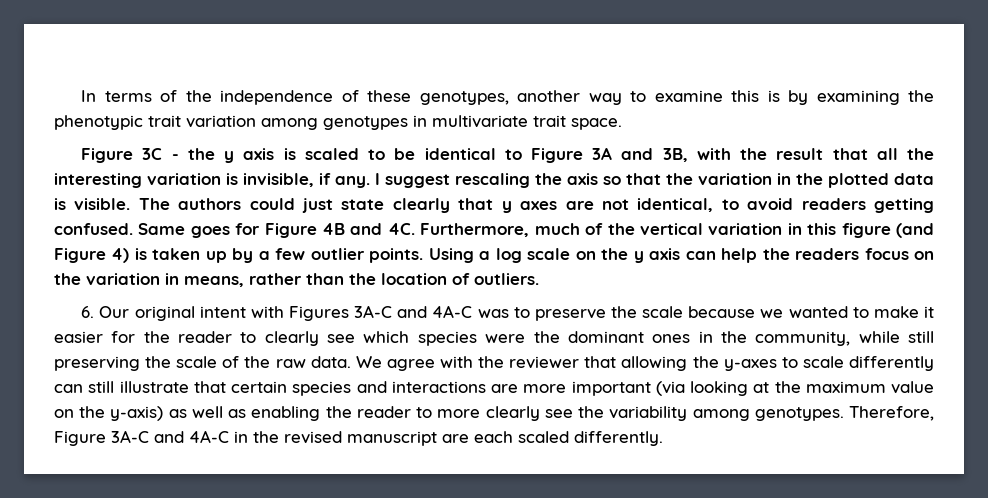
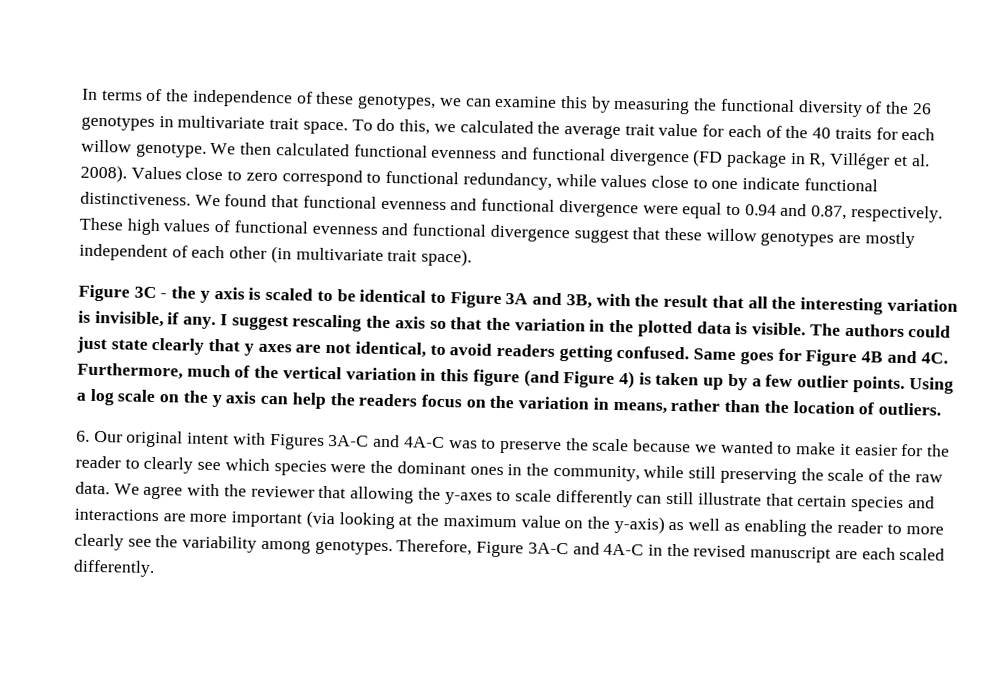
- In terms of the independence of these genotypes, another way to examine this is by examining the phenotypic trait variation among genotypes in multivariate trait space.
+ In terms of the independence of these genotypes, we can examine this by measuring the functional diversity of the 26 genotypes in multivariate trait space. To do this, we calculated the average trait value for each of the 40 traits for each willow genotype. We then calculated functional evenness and functional divergence (FD package in R, Villéger et al. 2008). Values close to zero correspond to functional redundancy, while values close to one indicate functional distinctiveness. We found that functional evenness and functional divergence were equal to 0.94 and 0.87, respectively. These high values of functional evenness and functional divergence suggest that these willow genotypes are mostly independent of each other (in multivariate trait space).

